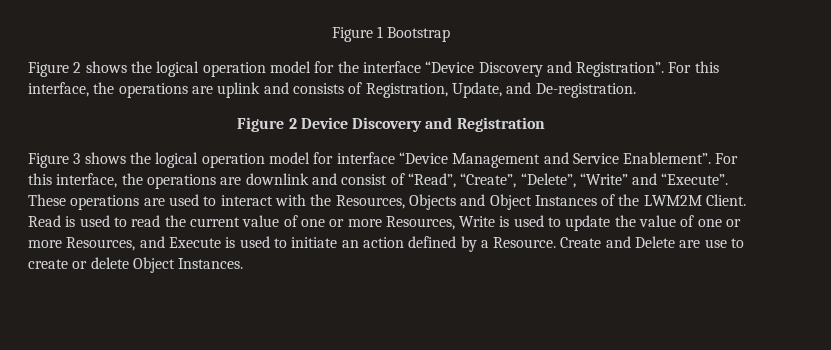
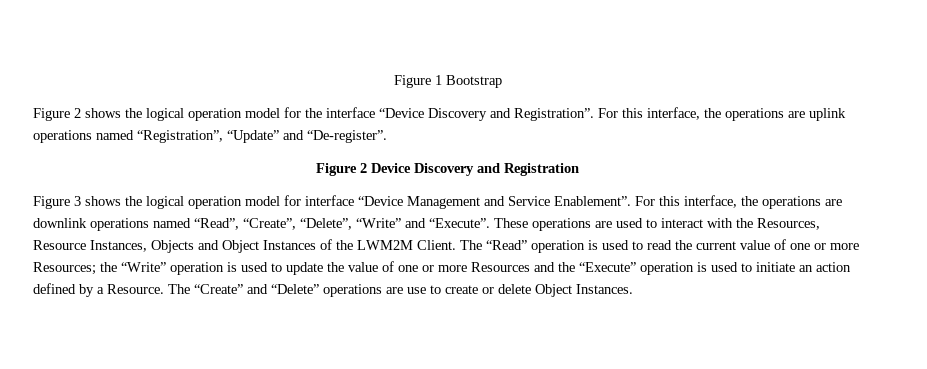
- For this interface, the operations are uplink and consists of Registration, Update, and De-registration.
+ For this interface, the operations are uplink operations named “Registration”, “Update” and “De-register”.
- For this interface, the operations are downlink and consist of “Read”, “Create”, “Delete”, “Write” and “Execute”.
+ For this interface, the operations are downlink operations named “Read”, “Create”, “Delete”, “Write” and “Execute”.
- These operations are used to interact with the Resources, Objects and Object Instances of the LWM2M Client.
+ These operations are used to interact with the Resources, Resource Instances, Objects and Object Instances of the LWM2M Client.
- Read is used to read the current value of one or more Resources, Write is used to update the value of one or more Resources, and Execute is used to initiate an action defined by a Resource.
+ The “Read” operation is used to read the current value of one or more Resources; the “Write” operation is used to update the value of one or more Resources and the “Execute” operation is used to initiate an action defined by a Resource.
- Create and Delete are use to create or delete Object Instances.
+ The “Create” and “Delete” operations are use to create or delete Object Instances.

